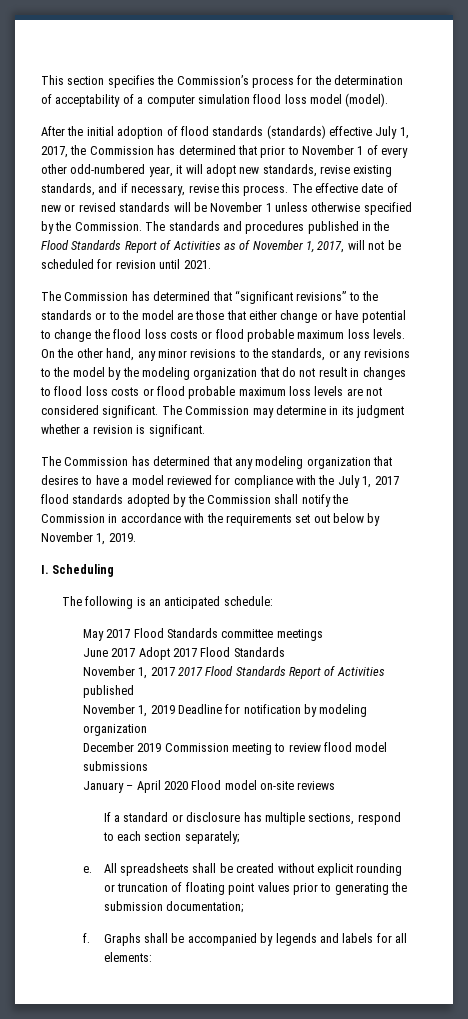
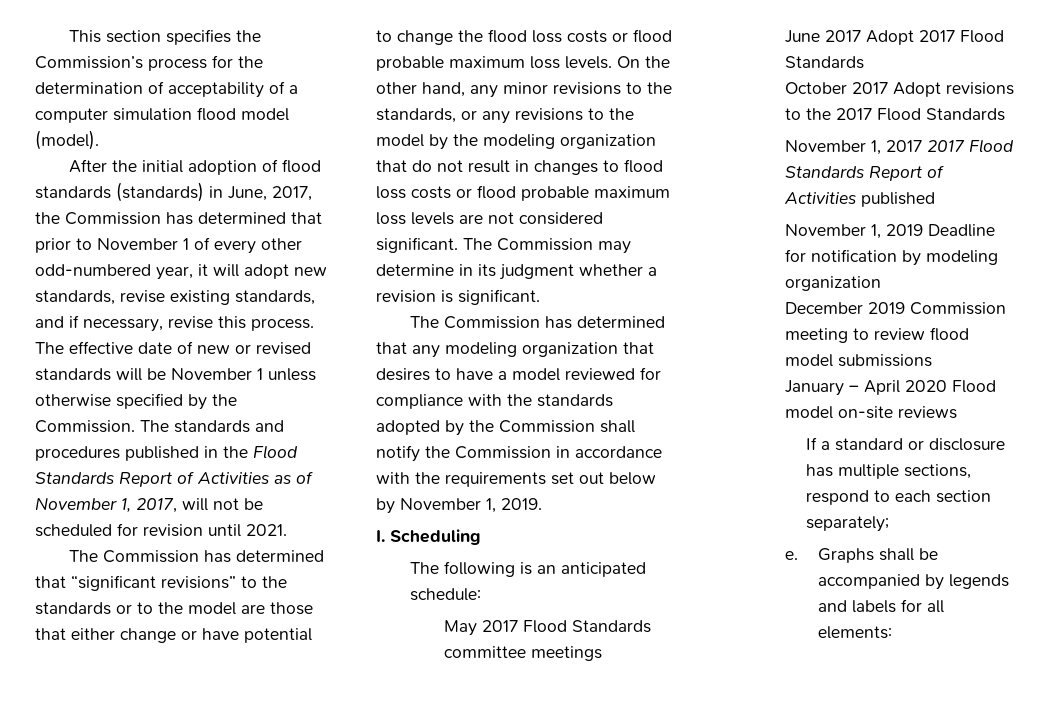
- This section specifies the Commission’s process for the determination of acceptability of a computer simulation flood loss model (model).
+ This section specifies the Commission’s process for the determination of acceptability of a computer simulation flood model (model).
- After the initial adoption of flood standards (standards) effective July 1, 2017, the Commission has determined that prior to November 1 of every other odd-numbered year, it will adopt new standards, revise existing standards, and if necessary, revise this process.
+ After the initial adoption of flood standards (standards) in June, 2017, the Commission has determined that prior to November 1 of every other odd-numbered year, it will adopt new standards, revise existing standards, and if necessary, revise this process.
- The Commission has determined that any modeling organization that desires to have a model reviewed for compliance with the July 1, 2017 flood standards adopted by the Commission shall notify the Commission in accordance with the requirements set out below by November 1, 2019.
+ The Commission has determined that any modeling organization that desires to have a model reviewed for compliance with the standards adopted by the Commission shall notify the Commission in accordance with the requirements set out below by November 1, 2019.
+ October 2017 Adopt revisions to the 2017 Flood Standards
- All spreadsheets shall be created without explicit rounding or truncation of floating point values prior to generating the submission documentation;
- f.

